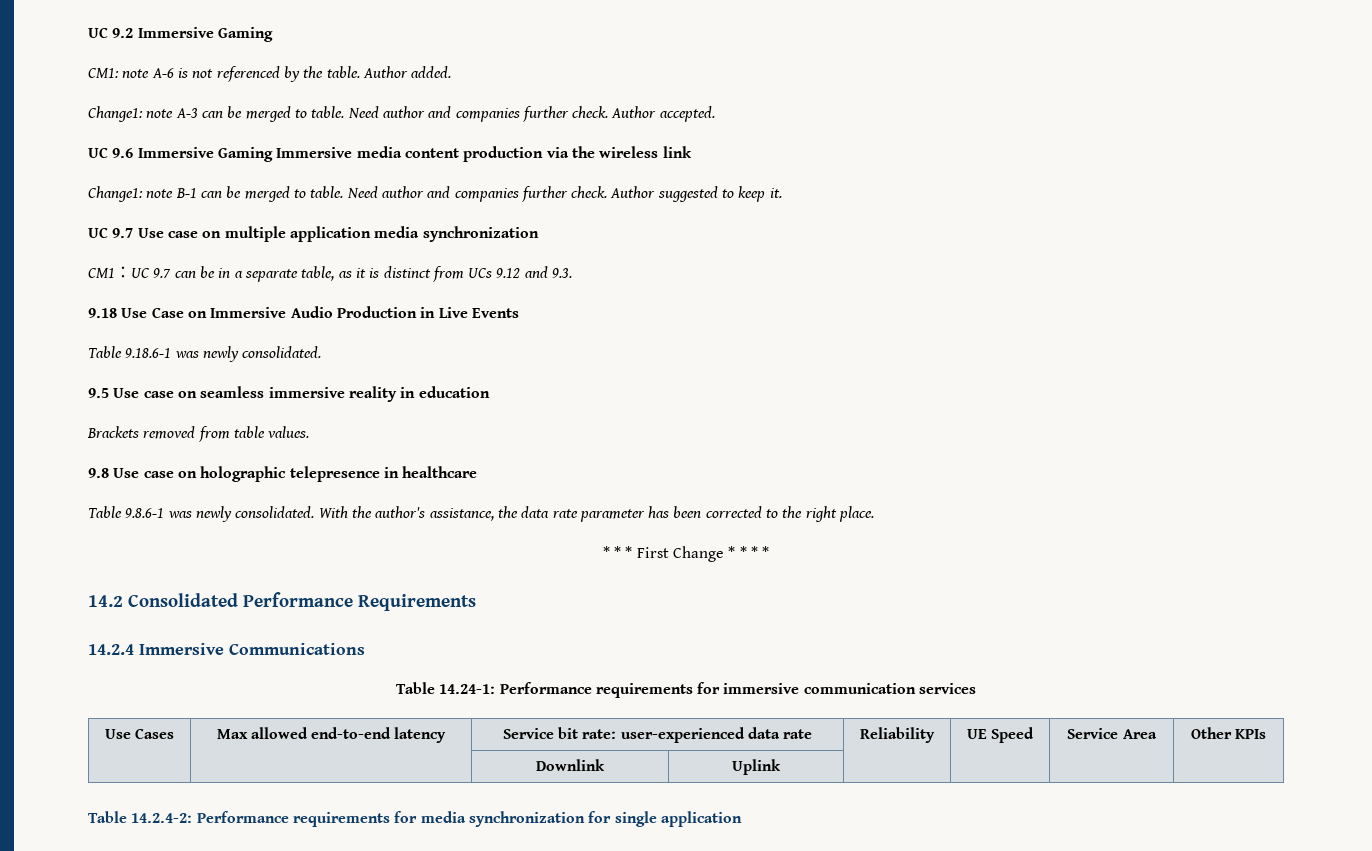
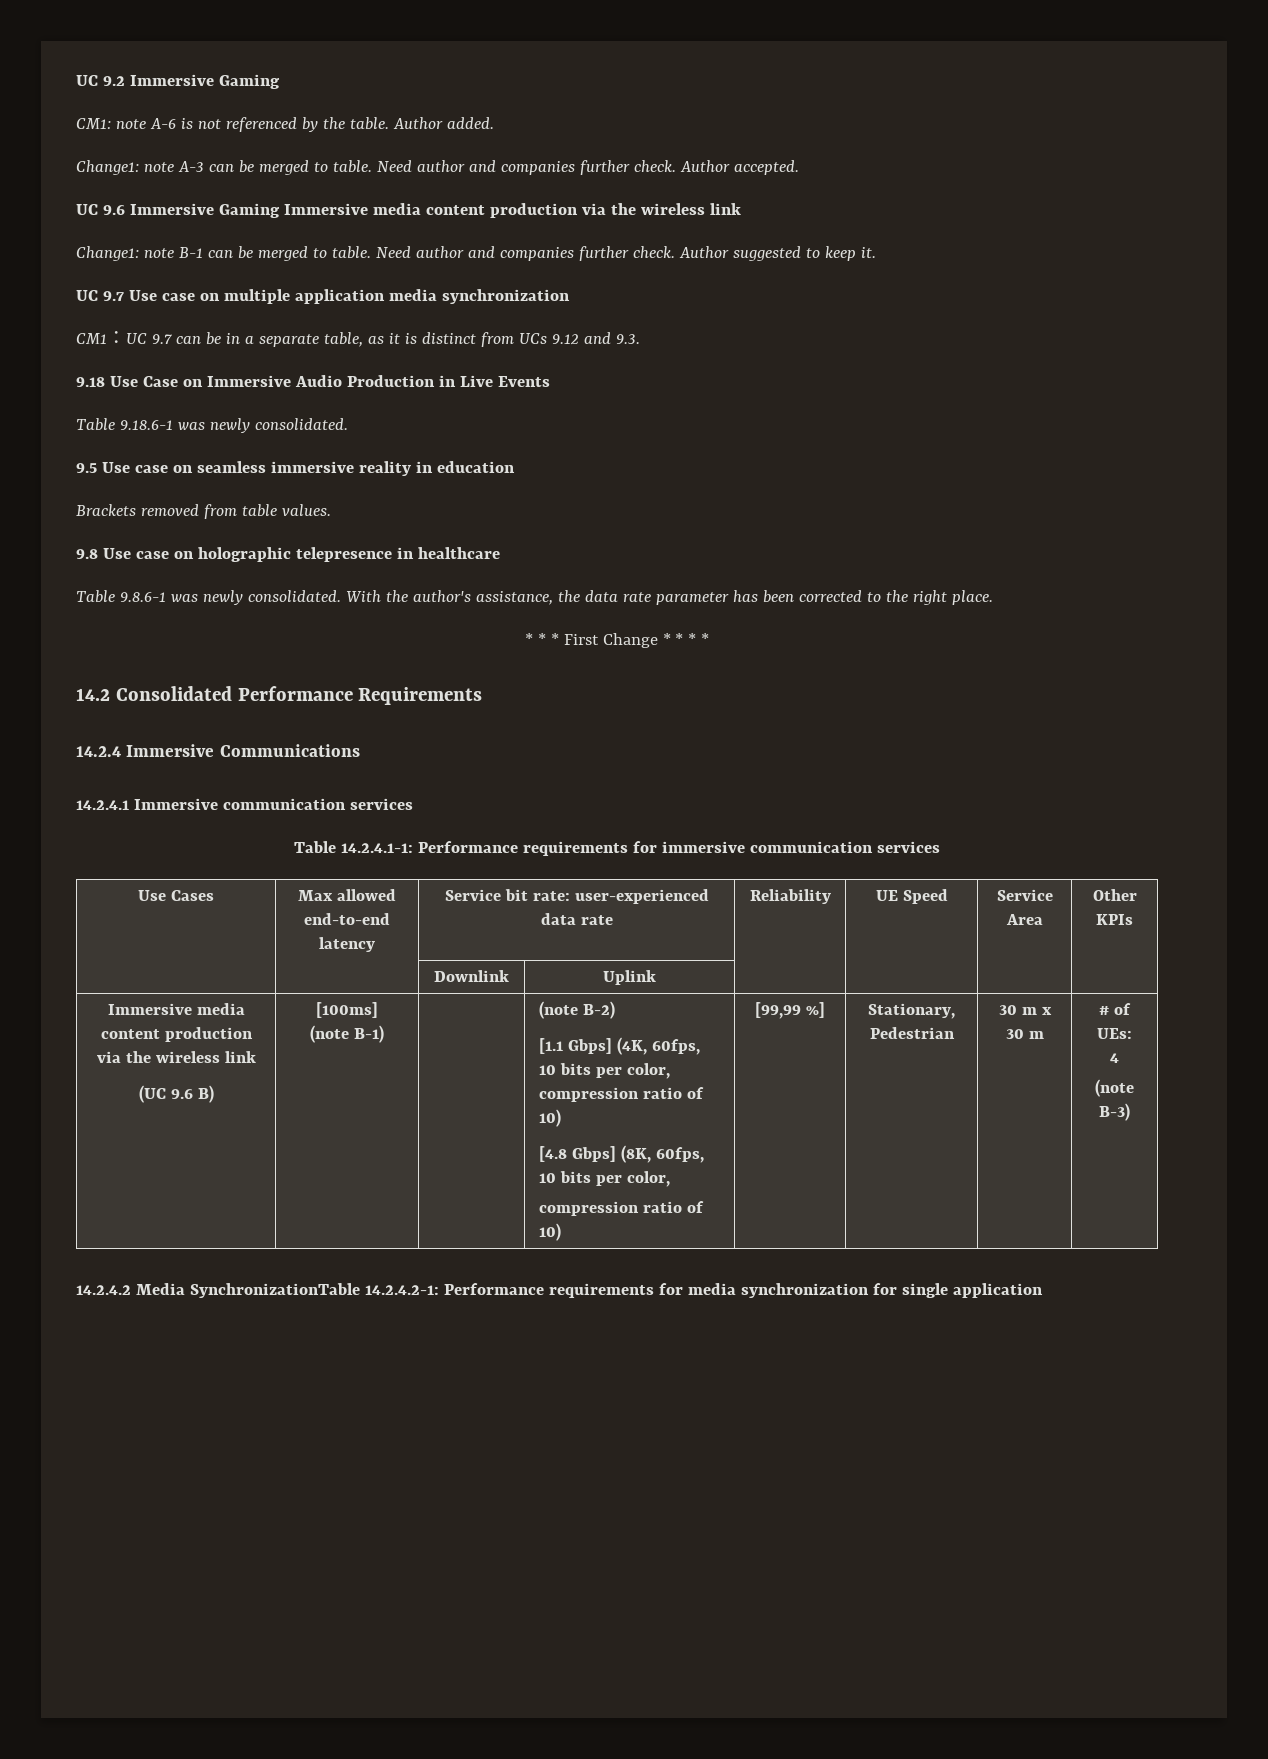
- Table 14.24-1: Performance requirements for immersive communication services
+ 14.2.4.1 Immersive communication services
+ Table 14.2.4.1-1: Performance requirements for immersive communication services
  | | Downlink | Uplink | | | |
- Table 14.2.4-2: Performance requirements for media synchronization for single application
+ Immersive media content production via the wireless link
+ (UC 9.6 B) | [100ms]
+ (note B-1) | | (note B-2)
+ [1.1 Gbps] (4K, 60fps, 10 bits per color, compression ratio of 10)
+ [4.8 Gbps] (8K, 60fps, 10 bits per color,
+ compression ratio of 10) | [99,99 %] | Stationary, Pedestrian | 30 m x 30 m | # of UEs:
+ 4
+ (note B-3)
+ 14.2.4.2 Media SynchronizationTable 14.2.4.2-1: Performance requirements for media synchronization for single application

